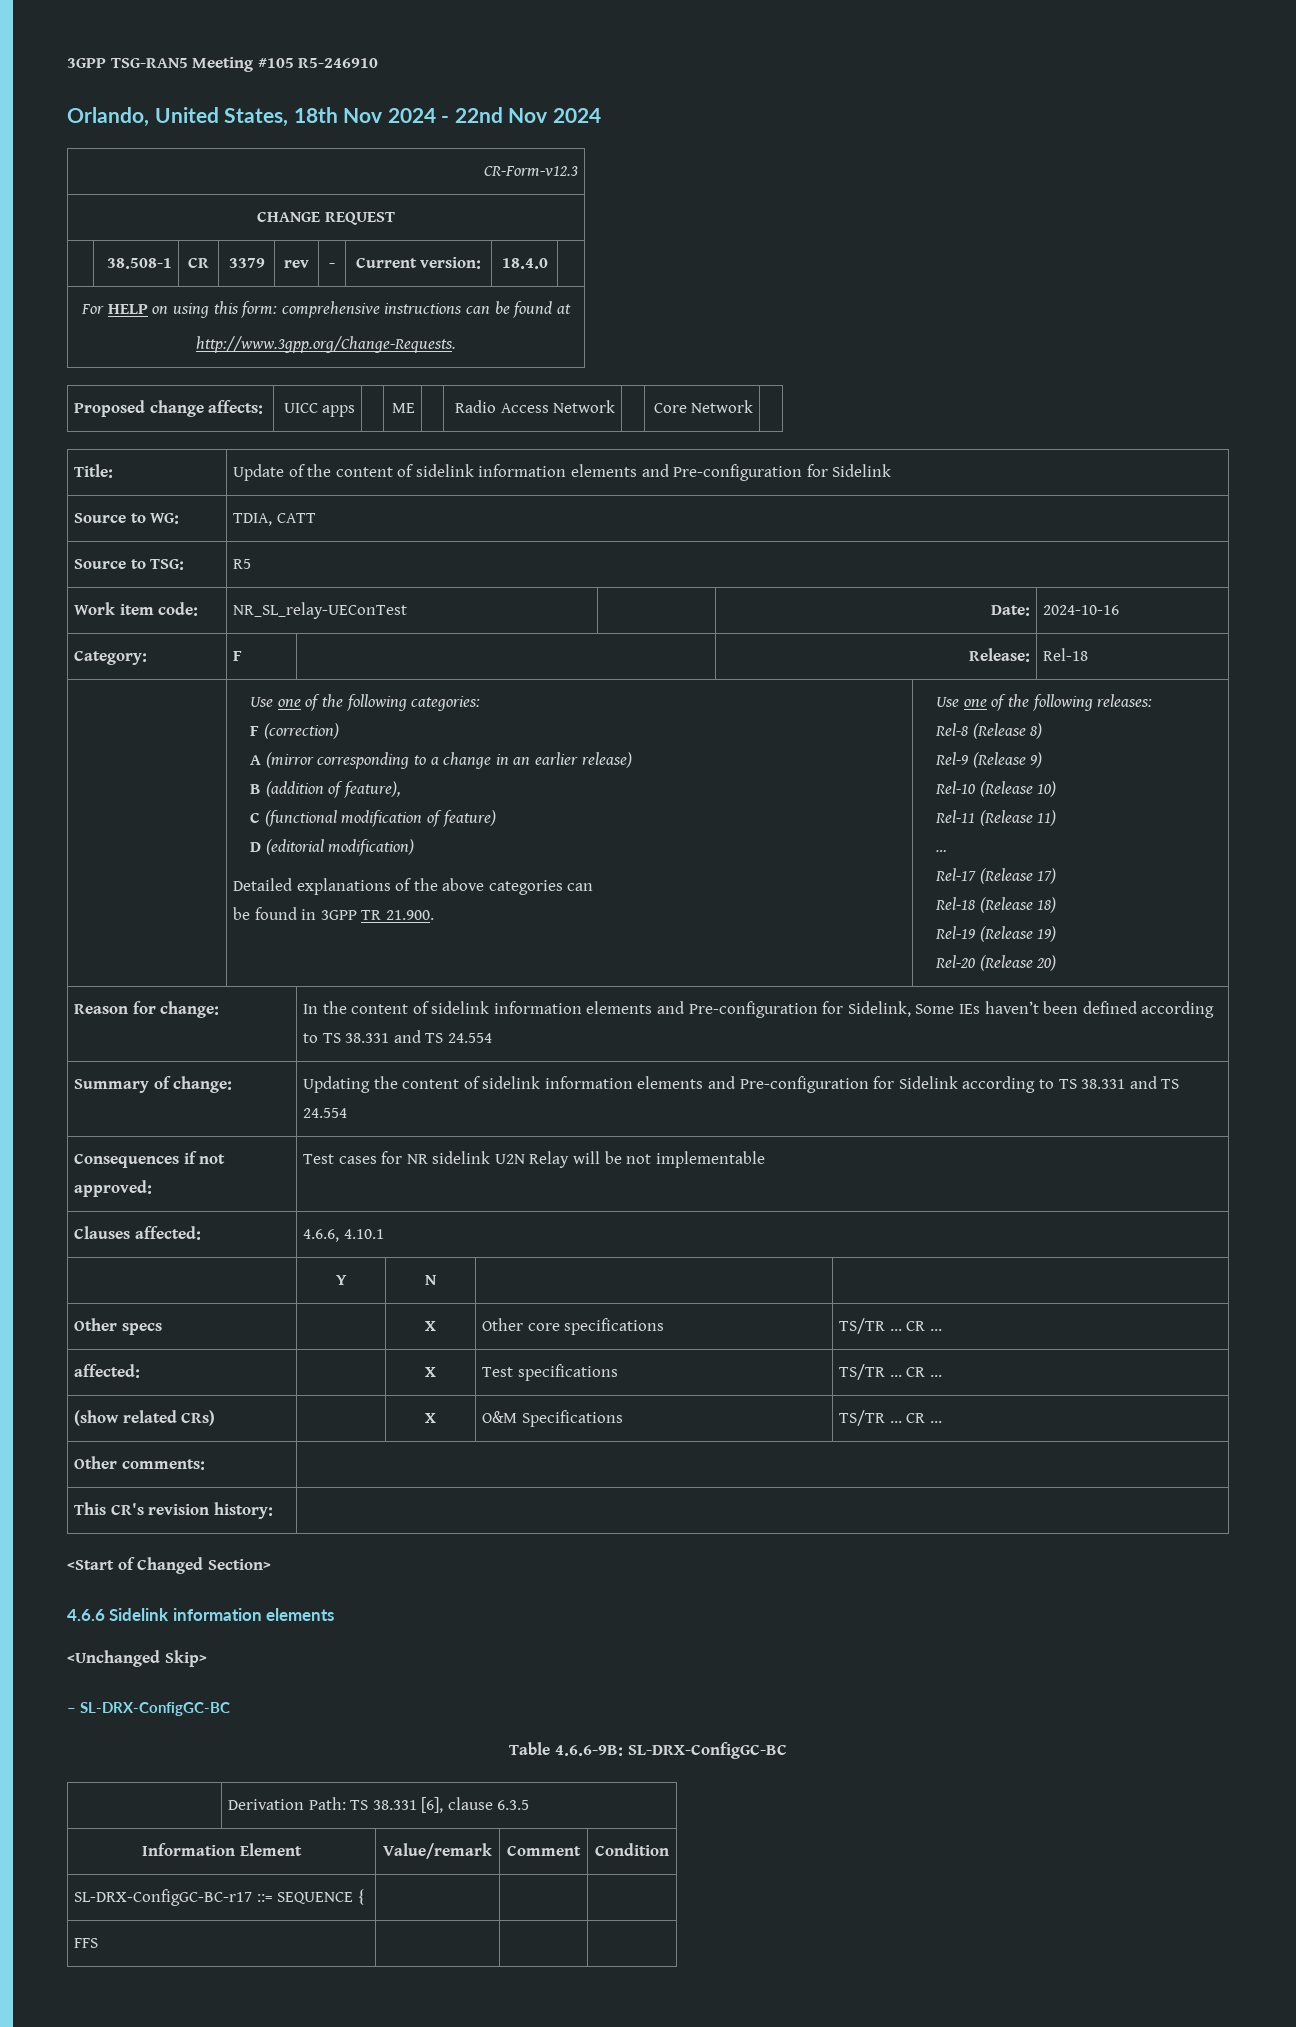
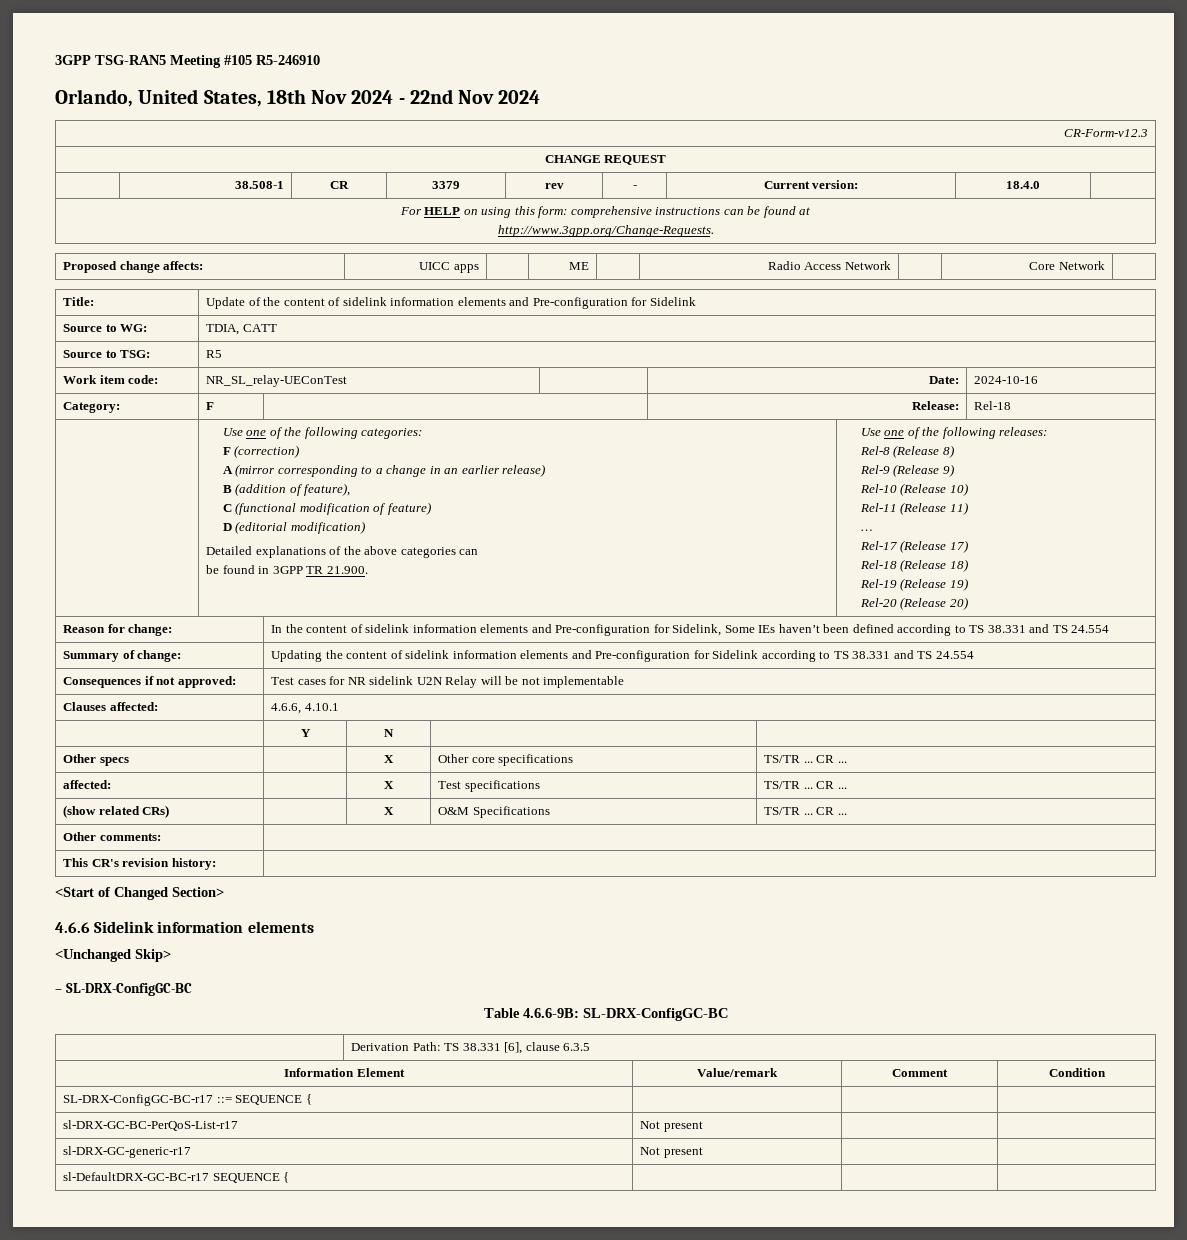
- FFS | | |
+ sl-DRX-GC-BC-PerQoS-List-r17 | Not present | |
+ sl-DRX-GC-generic-r17 | Not present | |
+ sl-DefaultDRX-GC-BC-r17 SEQUENCE { | | |

